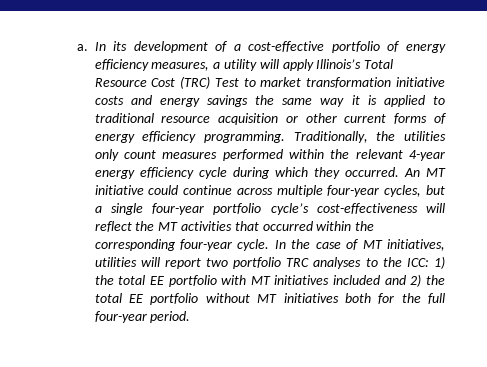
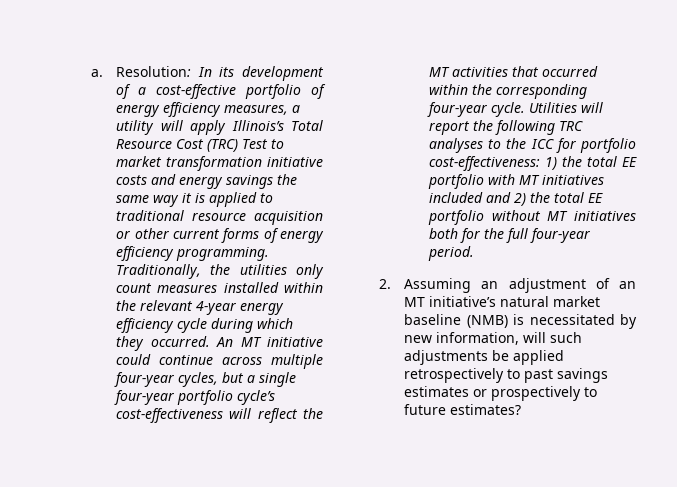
- In its development of a cost-effective portfolio of energy efficiency measures, a utility will apply Illinois’s Total Resource Cost (TRC) Test to market transformation initiative costs and energy savings the same way it is applied to traditional resource acquisition or other current forms of energy efficiency programming.
+ Resolution: In its development of a cost-effective portfolio of energy efficiency measures, a utility will apply Illinois’s Total Resource Cost (TRC) Test to market transformation initiative costs and energy savings the same way it is applied to traditional resource acquisition or other current forms of energy efficiency programming.
- Traditionally, the utilities only count measures performed within the relevant 4-year energy efficiency cycle during which they occurred.
+ Traditionally, the utilities only count measures installed within the relevant 4-year energy efficiency cycle during which they occurred.
- In the case of MT initiatives, utilities will report two portfolio TRC analyses to the ICC: 1) the total EE portfolio with MT initiatives included and 2) the total EE portfolio without MT initiatives both for the full four-year period.
+ Utilities will report the following TRC analyses to the ICC for portfolio cost-effectiveness: 1) the total EE portfolio with MT initiatives included and 2) the total EE portfolio without MT initiatives both for the full four-year period.
+ 2. Assuming an adjustment of an MT initiative’s natural market baseline (NMB) is necessitated by new information, will such adjustments be applied retrospectively to past savings estimates or prospectively to future estimates?

